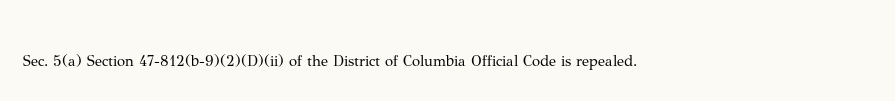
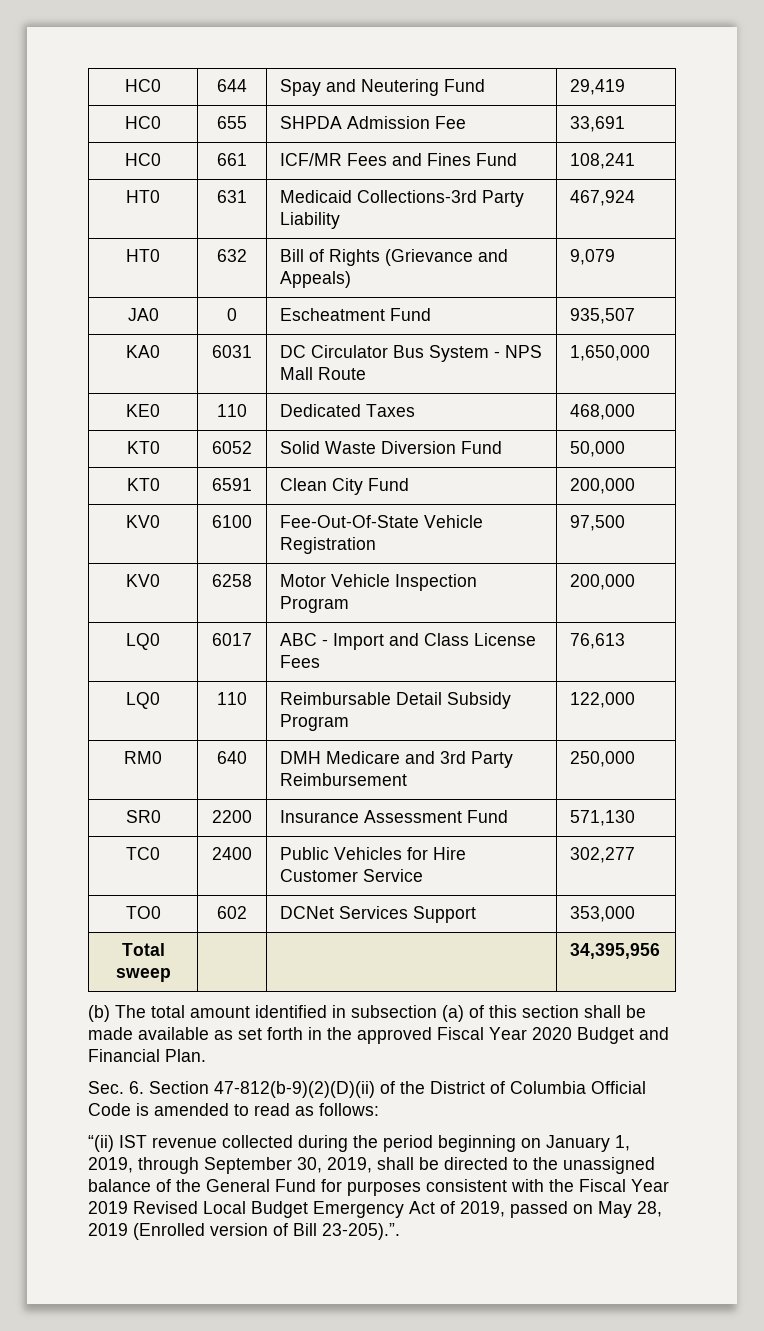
- Sec. 5(a) Section 47-812(b-9)(2)(D)(ii) of the District of Columbia Official Code is repealed.
+ HC0 | 644 | Spay and Neutering Fund | 29,419
+ HC0 | 655 | SHPDA Admission Fee | 33,691
+ HC0 | 661 | ICF/MR Fees and Fines Fund | 108,241
+ HT0 | 631 | Medicaid Collections-3rd Party Liability | 467,924
+ HT0 | 632 | Bill of Rights (Grievance and Appeals) | 9,079
+ JA0 | 0 | Escheatment Fund | 935,507
+ KA0 | 6031 | DC Circulator Bus System - NPS Mall Route | 1,650,000
+ KE0 | 110 | Dedicated Taxes | 468,000
+ KT0 | 6052 | Solid Waste Diversion Fund | 50,000
+ KT0 | 6591 | Clean City Fund | 200,000
+ KV0 | 6100 | Fee-Out-Of-State Vehicle Registration | 97,500
+ KV0 | 6258 | Motor Vehicle Inspection Program | 200,000
+ LQ0 | 6017 | ABC - Import and Class License Fees | 76,613
+ LQ0 | 110 | Reimbursable Detail Subsidy Program | 122,000
+ RM0 | 640 | DMH Medicare and 3rd Party Reimbursement | 250,000
+ SR0 | 2200 | Insurance Assessment Fund | 571,130
+ TC0 | 2400 | Public Vehicles for Hire Customer Service | 302,277
+ TO0 | 602 | DCNet Services Support | 353,000
+ Total sweep | | | 34,395,956
+ (b) The total amount identified in subsection (a) of this section shall be made available as set forth in the approved Fiscal Year 2020 Budget and Financial Plan.
+ Sec. 6. Section 47-812(b-9)(2)(D)(ii) of the District of Columbia Official Code is amended to read as follows:
+ “(ii) IST revenue collected during the period beginning on January 1, 2019, through September 30, 2019, shall be directed to the unassigned balance of the General Fund for purposes consistent with the Fiscal Year 2019 Revised Local Budget Emergency Act of 2019, passed on May 28, 2019 (Enrolled version of Bill 23-205).”.

